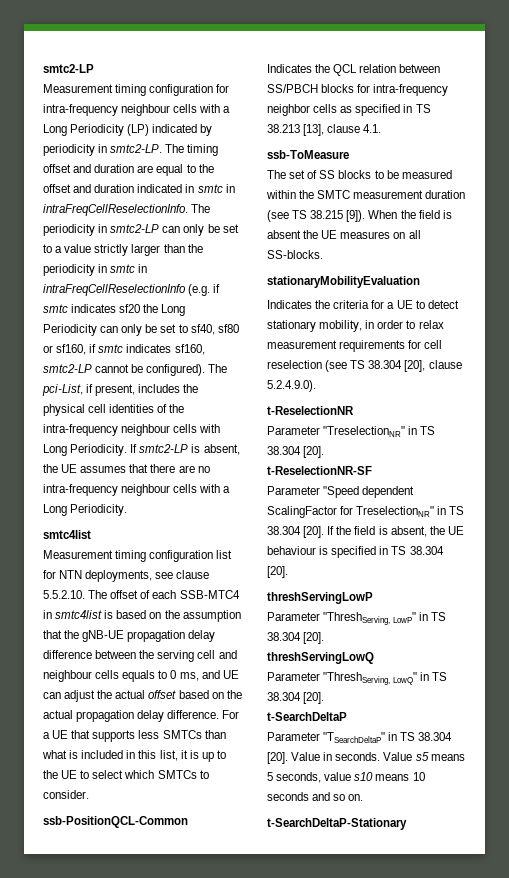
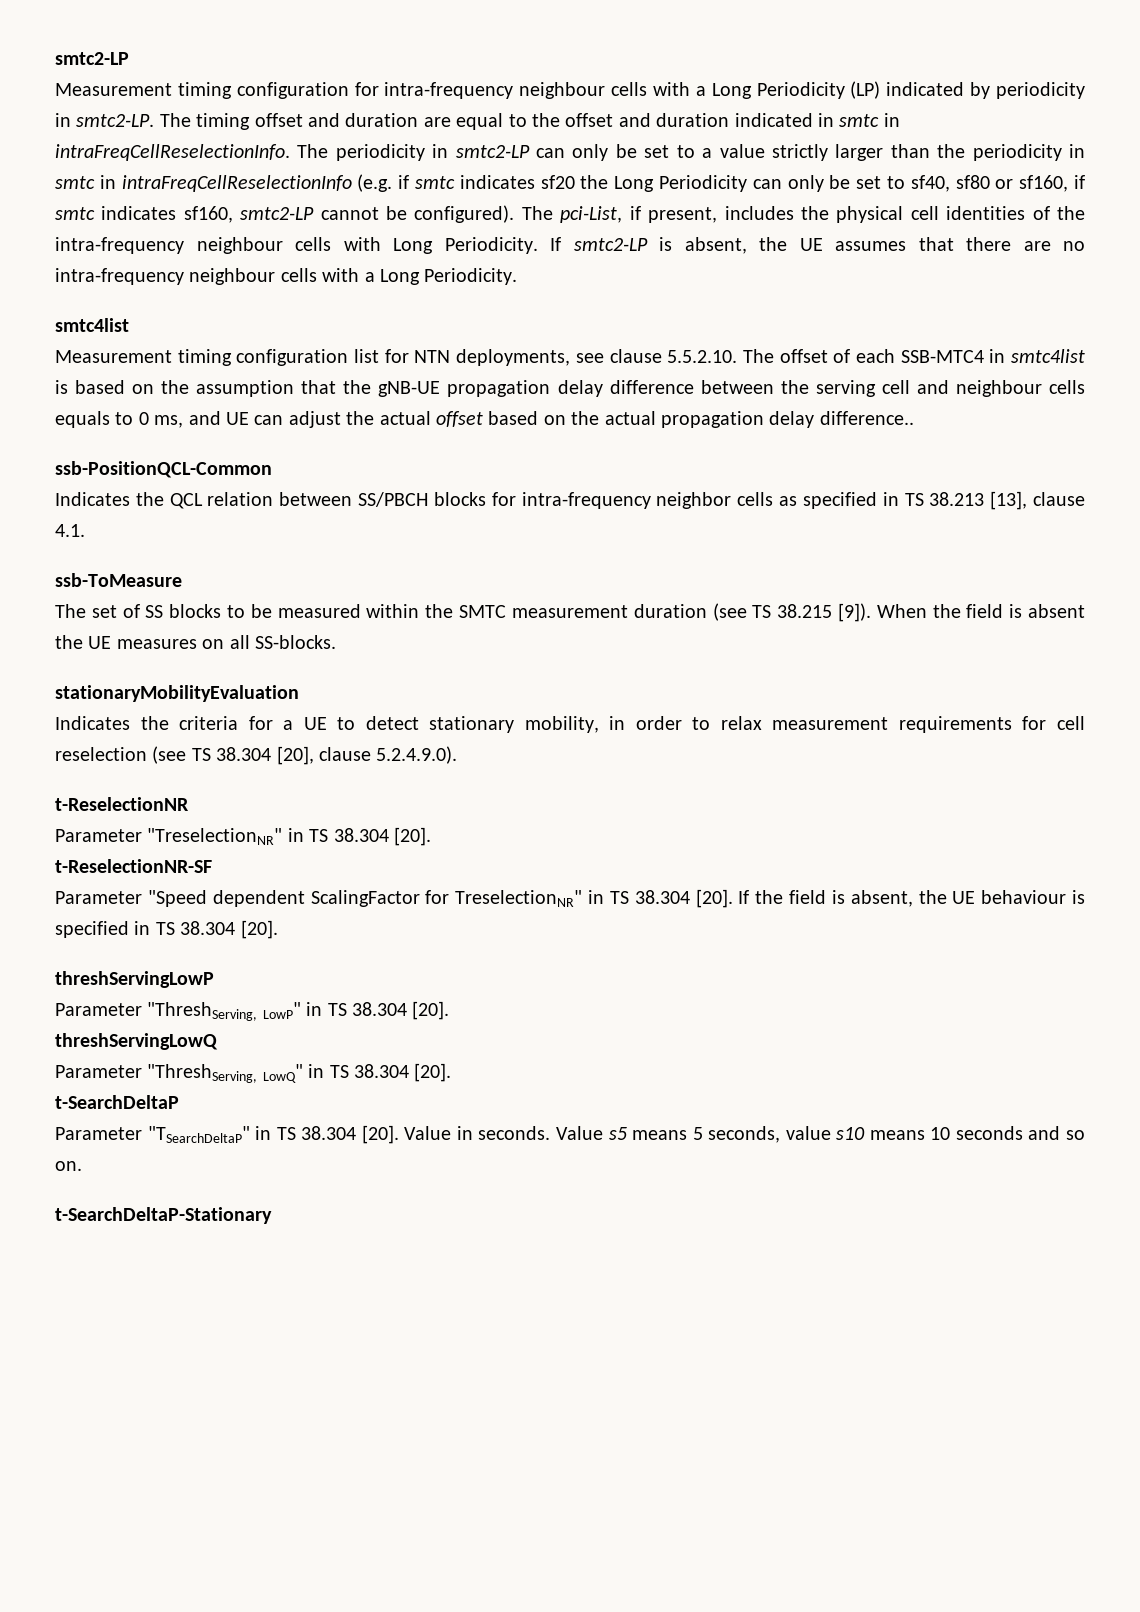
- Measurement timing configuration list for NTN deployments, see clause 5.5.2.10. The offset of each SSB-MTC4 in smtc4list is based on the assumption that the gNB-UE propagation delay difference between the serving cell and neighbour cells equals to 0 ms, and UE can adjust the actual offset based on the actual propagation delay difference. For a UE that supports less SMTCs than what is included in this list, it is up to the UE to select which SMTCs to consider.
+ Measurement timing configuration list for NTN deployments, see clause 5.5.2.10. The offset of each SSB-MTC4 in smtc4list is based on the assumption that the gNB-UE propagation delay difference between the serving cell and neighbour cells equals to 0 ms, and UE can adjust the actual offset based on the actual propagation delay difference..

